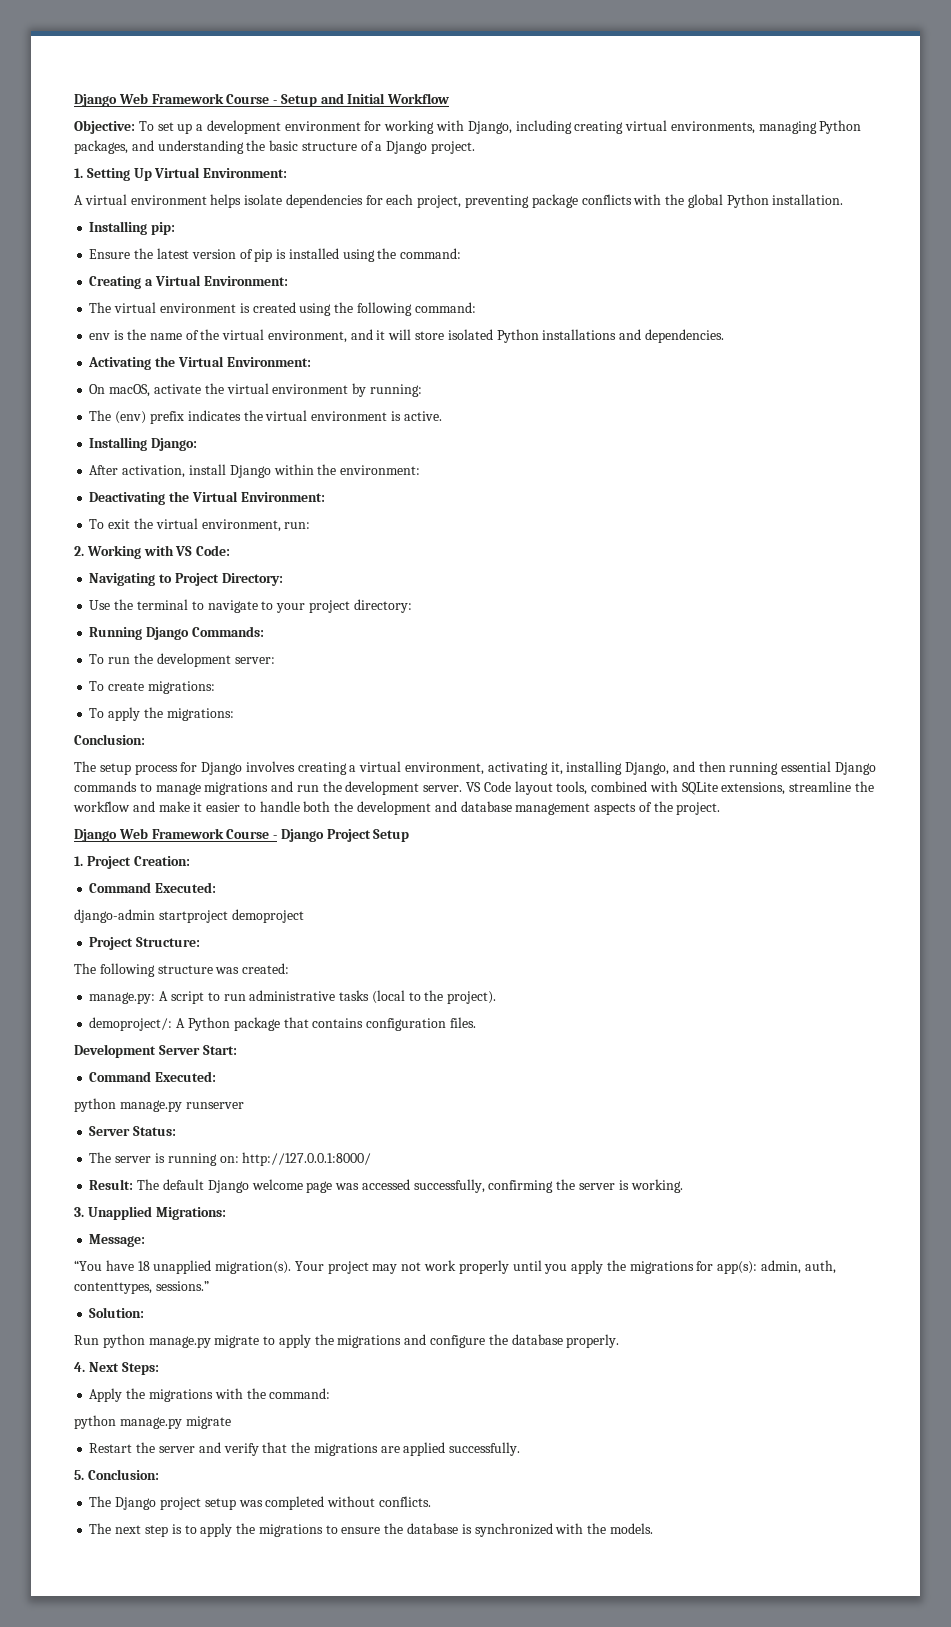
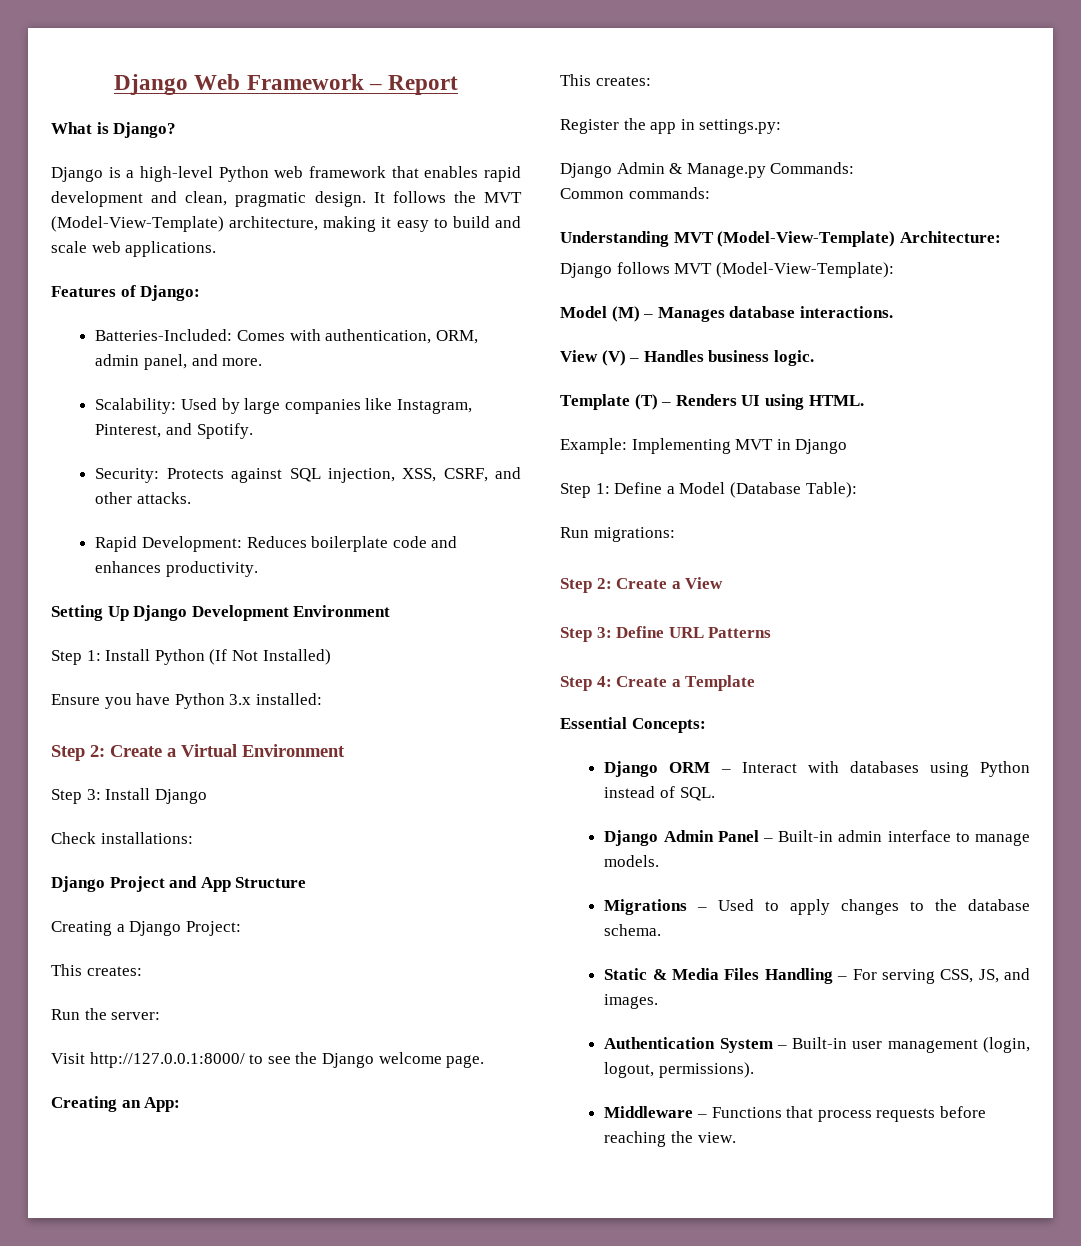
- Django Web Framework Course - Setup and Initial Workflow
- Objective: To set up a development environment for working with Django, including creating virtual environments, managing Python packages, and understanding the basic structure of a Django project.
- 1. Setting Up Virtual Environment:
- A virtual environment helps isolate dependencies for each project, preventing package conflicts with the global Python installation.
- Installing pip:
- Ensure the latest version of pip is installed using the command:
- Creating a Virtual Environment:
- The virtual environment is created using the following command:
- env is the name of the virtual environment, and it will store isolated Python installations and dependencies.
- Activating the Virtual Environment:
- On macOS, activate the virtual environment by running:
- The (env) prefix indicates the virtual environment is active.
- Installing Django:
- After activation, install Django within the environment:
- Deactivating the Virtual Environment:
- To exit the virtual environment, run:
- 2. Working with VS Code:
- Navigating to Project Directory:
- Use the terminal to navigate to your project directory:
- Running Django Commands:
- To run the development server:
- To create migrations:
- To apply the migrations:
- Conclusion:
- The setup process for Django involves creating a virtual environment, activating it, installing Django, and then running essential Django commands to manage migrations and run the development server. VS Code layout tools, combined with SQLite extensions, streamline the workflow and make it easier to handle both the development and database management aspects of the project.
- Django Web Framework Course - Django Project Setup
- 1. Project Creation:
- Command Executed:
- django-admin startproject demoproject
- Project Structure:
- The following structure was created:
- manage.py: A script to run administrative tasks (local to the project).
- demoproject/: A Python package that contains configuration files.
- Development Server Start:
- Command Executed:
- python manage.py runserver
- Server Status:
- The server is running on: http://127.0.0.1:8000/
- Result: The default Django welcome page was accessed successfully, confirming the server is working.
- 3. Unapplied Migrations:
- Message:
- “You have 18 unapplied migration(s). Your project may not work properly until you apply the migrations for app(s): admin, auth, contenttypes, sessions.”
- Solution:
- Run python manage.py migrate to apply the migrations and configure the database properly.
- 4. Next Steps:
- Apply the migrations with the command:
- python manage.py migrate
- Restart the server and verify that the migrations are applied successfully.
- 5. Conclusion:
- The Django project setup was completed without conflicts.
- The next step is to apply the migrations to ensure the database is synchronized with the models.
+ Django Web Framework – Report
+ What is Django?
+ Django is a high-level Python web framework that enables rapid development and clean, pragmatic design. It follows the MVT (Model-View-Template) architecture, making it easy to build and scale web applications.
+ Features of Django:
+ Batteries-Included: Comes with authentication, ORM, admin panel, and more.
+ Scalability: Used by large companies like Instagram, Pinterest, and Spotify.
+ Security: Protects against SQL injection, XSS, CSRF, and other attacks.
+ Rapid Development: Reduces boilerplate code and enhances productivity.
+ Setting Up Django Development Environment
+ Step 1: Install Python (If Not Installed)
+ Ensure you have Python 3.x installed:
+ Step 2: Create a Virtual Environment
+ Step 3: Install Django
+ Check installations:
+ Django Project and App Structure
+ Creating a Django Project:
+ This creates:
+ Run the server:
+ Visit http://127.0.0.1:8000/ to see the Django welcome page.
+ Creating an App:
+ This creates:
+ Register the app in settings.py:
+ Django Admin & Manage.py Commands:
+ Common commands:
+ Understanding MVT (Model-View-Template) Architecture:
+ Django follows MVT (Model-View-Template):
+ Model (M) – Manages database interactions.
+ View (V) – Handles business logic.
+ Template (T) – Renders UI using HTML.
+ Example: Implementing MVT in Django
+ Step 1: Define a Model (Database Table):
+ Run migrations:
+ Step 2: Create a View
+ Step 3: Define URL Patterns
+ Step 4: Create a Template
+ Essential Concepts:
+ Django ORM – Interact with databases using Python instead of SQL.
+ Django Admin Panel – Built-in admin interface to manage models.
+ Migrations – Used to apply changes to the database schema.
+ Static & Media Files Handling – For serving CSS, JS, and images.
+ Authentication System – Built-in user management (login, logout, permissions).
+ Middleware – Functions that process requests before reaching the view.

